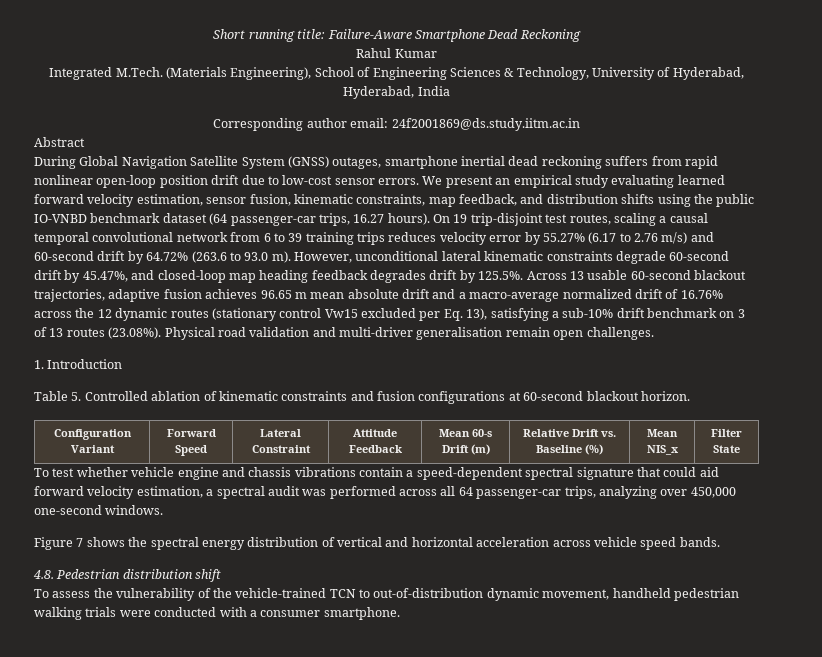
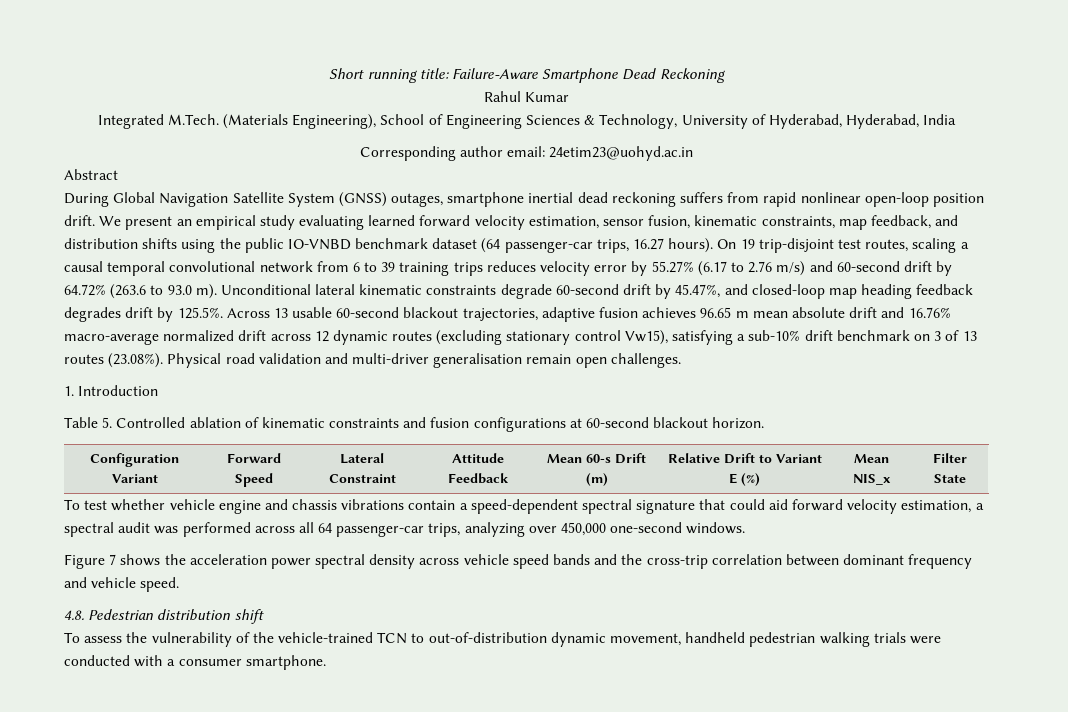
- Corresponding author email: 24f2001869@ds.study.iitm.ac.in
+ Corresponding author email: 24etim23@uohyd.ac.in
- During Global Navigation Satellite System (GNSS) outages, smartphone inertial dead reckoning suffers from rapid nonlinear open-loop position drift due to low-cost sensor errors.
+ During Global Navigation Satellite System (GNSS) outages, smartphone inertial dead reckoning suffers from rapid nonlinear open-loop position drift.
- However, unconditional lateral kinematic constraints degrade 60-second drift by 45.47%, and closed-loop map heading feedback degrades drift by 125.5%. Across 13 usable 60-second blackout trajectories, adaptive fusion achieves 96.65 m mean absolute drift and a macro-average normalized drift of 16.76% across the 12 dynamic routes (stationary control Vw15 excluded per Eq. 13), satisfying a sub-10% drift benchmark on 3 of 13 routes (23.08%). Physical road validation and multi-driver generalisation remain open challenges.
+ Unconditional lateral kinematic constraints degrade 60-second drift by 45.47%, and closed-loop map heading feedback degrades drift by 125.5%. Across 13 usable 60-second blackout trajectories, adaptive fusion achieves 96.65 m mean absolute drift and 16.76% macro-average normalized drift across 12 dynamic routes (excluding stationary control Vw15), satisfying a sub-10% drift benchmark on 3 of 13 routes (23.08%). Physical road validation and multi-driver generalisation remain open challenges.
- Configuration Variant | Forward Speed | Lateral Constraint | Attitude Feedback | Mean 60-s Drift (m) | Relative Drift vs. Baseline (%) | Mean NIS_x | Filter State
+ Configuration Variant | Forward Speed | Lateral Constraint | Attitude Feedback | Mean 60-s Drift (m) | Relative Drift to Variant E (%) | Mean NIS_x | Filter State
- Figure 7 shows the spectral energy distribution of vertical and horizontal acceleration across vehicle speed bands.
+ Figure 7 shows the acceleration power spectral density across vehicle speed bands and the cross-trip correlation between dominant frequency and vehicle speed.

